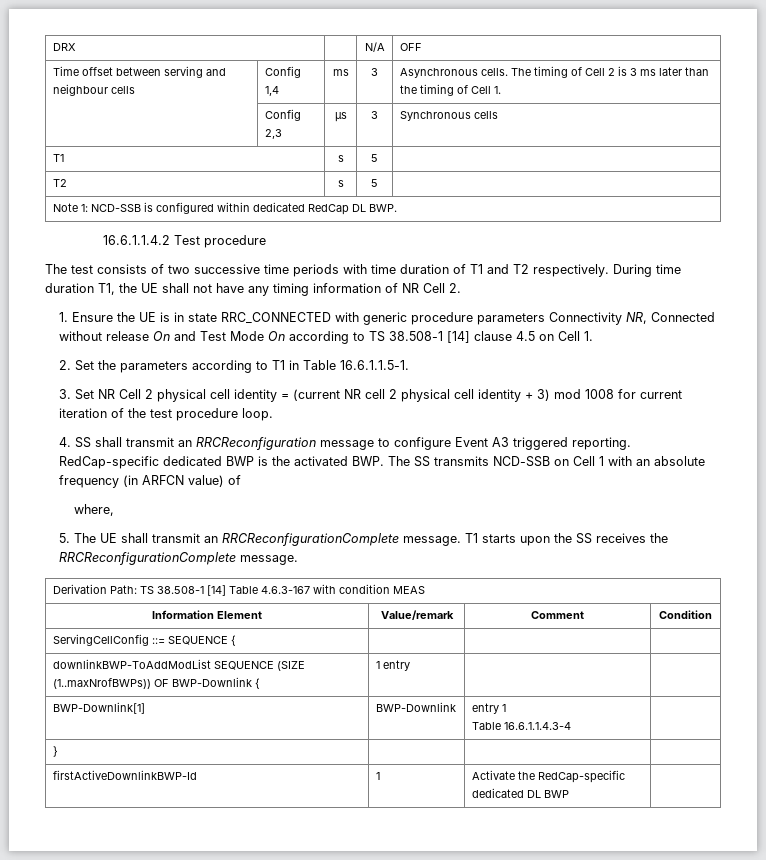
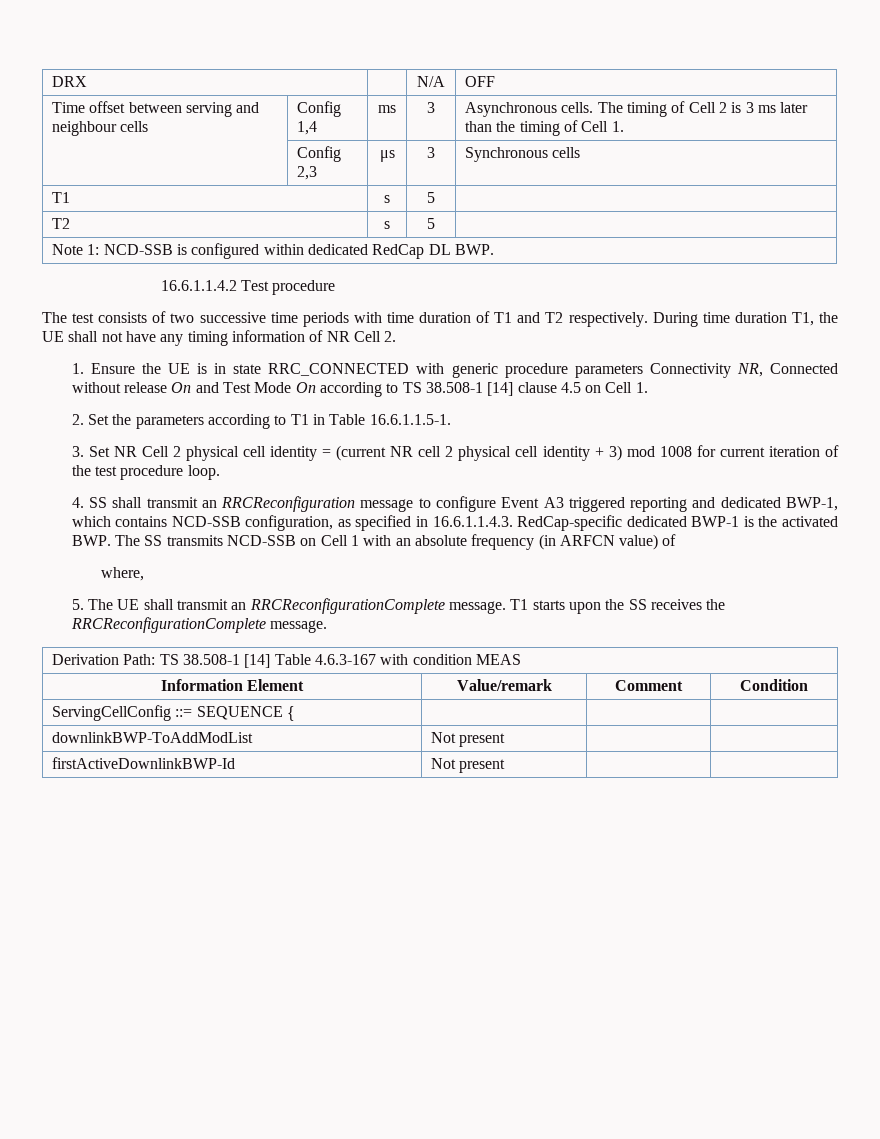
- 4. SS shall transmit an RRCReconfiguration message to configure Event A3 triggered reporting. RedCap-specific dedicated BWP is the activated BWP. The SS transmits NCD-SSB on Cell 1 with an absolute frequency (in ARFCN value) of
+ 4. SS shall transmit an RRCReconfiguration message to configure Event A3 triggered reporting and dedicated BWP-1, which contains NCD-SSB configuration, as specified in 16.6.1.1.4.3. RedCap-specific dedicated BWP-1 is the activated BWP. The SS transmits NCD-SSB on Cell 1 with an absolute frequency (in ARFCN value) of
- downlinkBWP-ToAddModList SEQUENCE (SIZE (1..maxNrofBWPs)) OF BWP-Downlink { | 1 entry | |
- BWP-Downlink[1] | BWP-Downlink | entry 1
- Table 16.6.1.1.4.3-4 |
- } | | |
- firstActiveDownlinkBWP-Id | 1 | Activate the RedCap-specific dedicated DL BWP |
+ downlinkBWP-ToAddModList | Not present | |
+ firstActiveDownlinkBWP-Id | Not present | |

